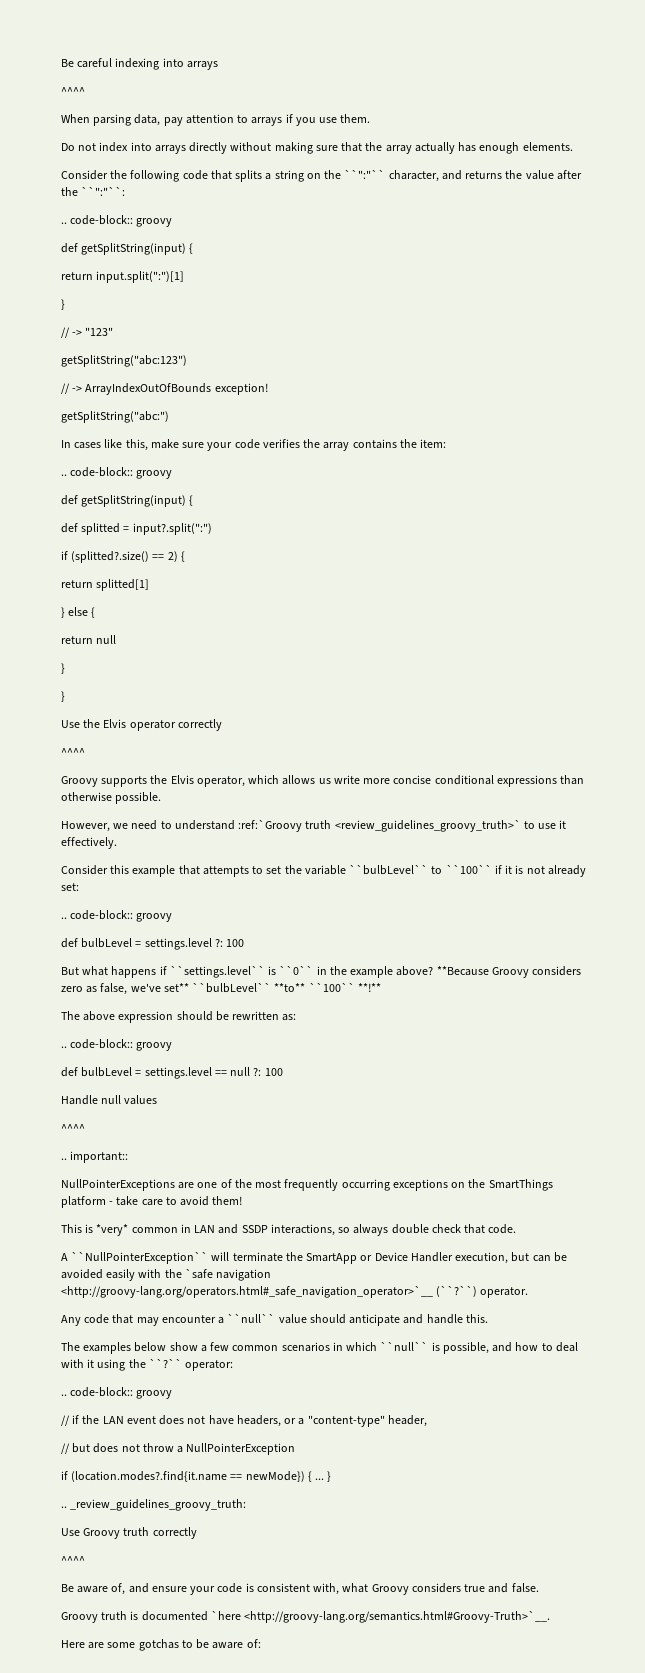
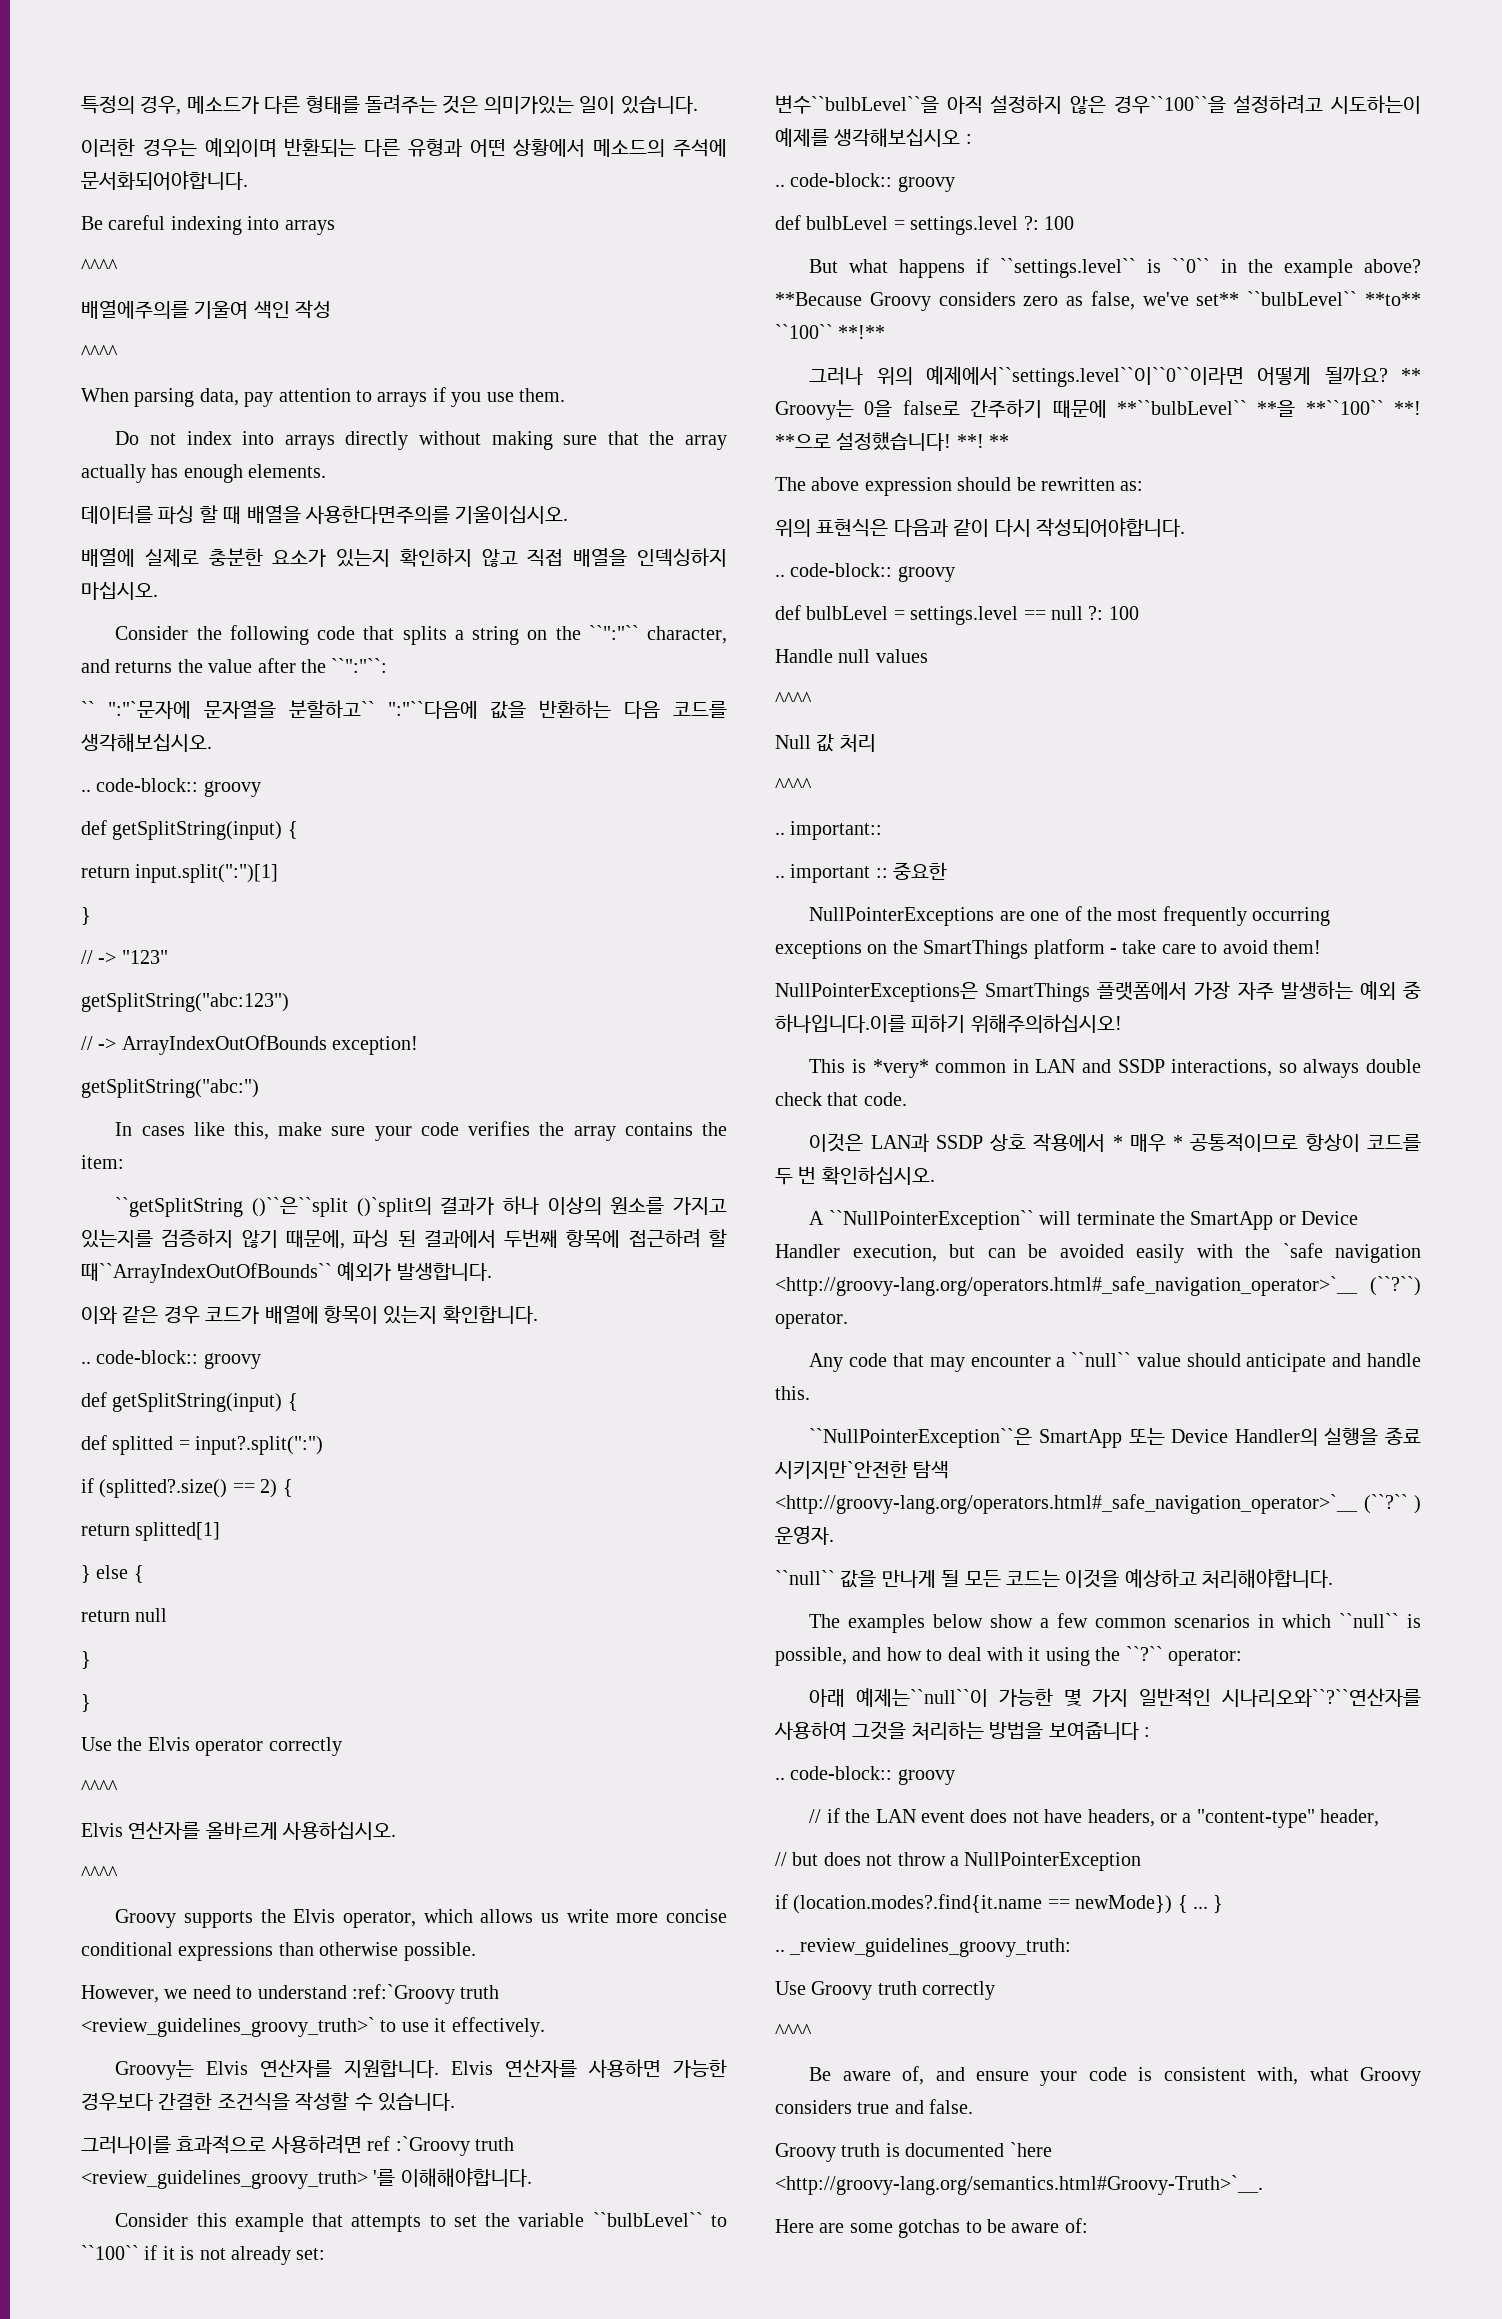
+ 특정의 경우, 메소드가 다른 형태를 돌려주는 것은 의미가있는 일이 있습니다.
+ 이러한 경우는 예외이며 반환되는 다른 유형과 어떤 상황에서 메소드의 주석에 문서화되어야합니다.
+ 배열에주의를 기울여 색인 작성
+ ^^^^
+ 데이터를 파싱 할 때 배열을 사용한다면주의를 기울이십시오.
+ 배열에 실제로 충분한 요소가 있는지 확인하지 않고 직접 배열을 인덱싱하지 마십시오.
+ `` ":"`문자에 문자열을 분할하고`` ":"``다음에 값을 반환하는 다음 코드를 생각해보십시오.
+ ``getSplitString ()``은``split ()`split의 결과가 하나 이상의 원소를 가지고 있는지를 검증하지 않기 때문에, 파싱 된 결과에서 두번째 항목에 접근하려 할 때``ArrayIndexOutOfBounds`` 예외가 발생합니다.
+ 이와 같은 경우 코드가 배열에 항목이 있는지 확인합니다.
+ Elvis 연산자를 올바르게 사용하십시오.
+ ^^^^
+ Groovy는 Elvis 연산자를 지원합니다. Elvis 연산자를 사용하면 가능한 경우보다 간결한 조건식을 작성할 수 있습니다.
+ 그러나이를 효과적으로 사용하려면 ref :`Groovy truth <review_guidelines_groovy_truth> '를 이해해야합니다.
+ 변수``bulbLevel``을 아직 설정하지 않은 경우``100``을 설정하려고 시도하는이 예제를 생각해보십시오 :
+ 그러나 위의 예제에서``settings.level``이``0``이라면 어떻게 될까요? ** Groovy는 0을 false로 간주하기 때문에 **``bulbLevel`` **을 **``100`` **! **으로 설정했습니다! **! **
+ 위의 표현식은 다음과 같이 다시 작성되어야합니다.
+ Null 값 처리
+ ^^^^
  .. important::
+ .. important :: 중요한
+ NullPointerExceptions은 SmartThings 플랫폼에서 가장 자주 발생하는 예외 중 하나입니다.이를 피하기 위해주의하십시오!
+ 이것은 LAN과 SSDP 상호 작용에서 * 매우 * 공통적이므로 항상이 코드를 두 번 확인하십시오.
+ ``NullPointerException``은 SmartApp 또는 Device Handler의 실행을 종료 시키지만`안전한 탐색 <http://groovy-lang.org/operators.html#_safe_navigation_operator>`__ (``?`` ) 운영자.
+ ``null`` 값을 만나게 될 모든 코드는 이것을 예상하고 처리해야합니다.
+ 아래 예제는``null``이 가능한 몇 가지 일반적인 시나리오와``?``연산자를 사용하여 그것을 처리하는 방법을 보여줍니다 :

